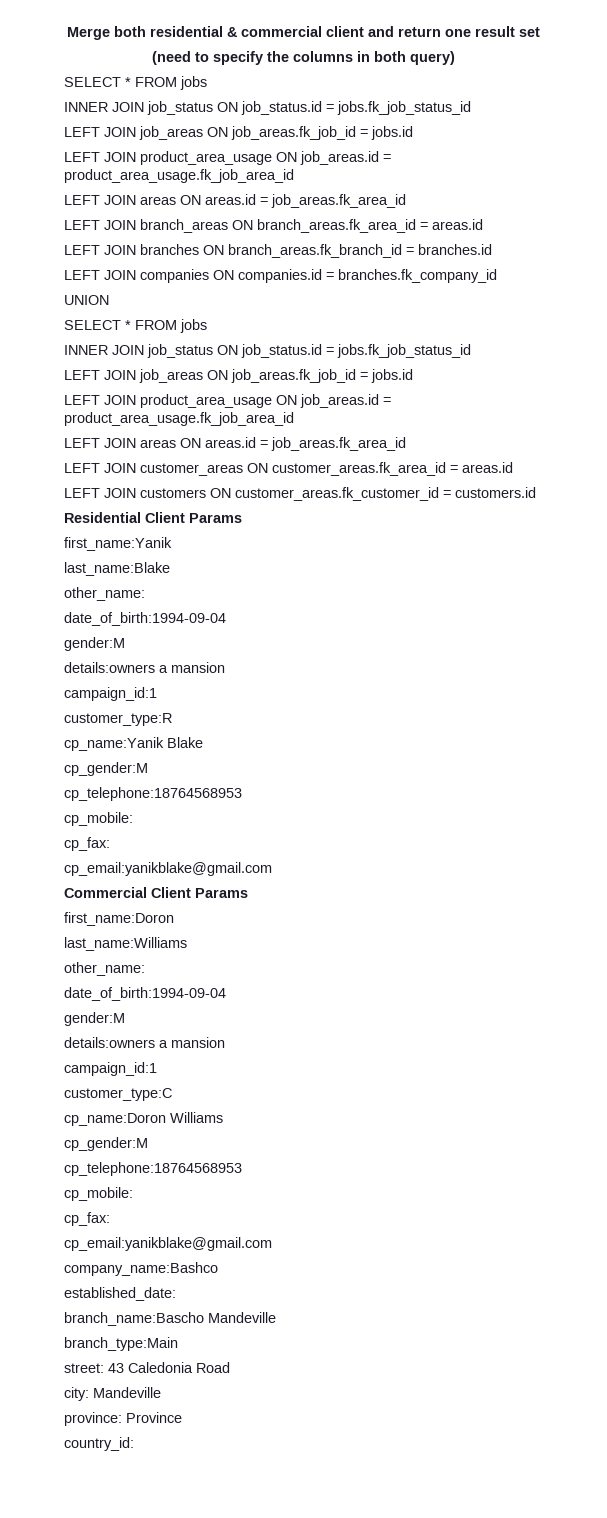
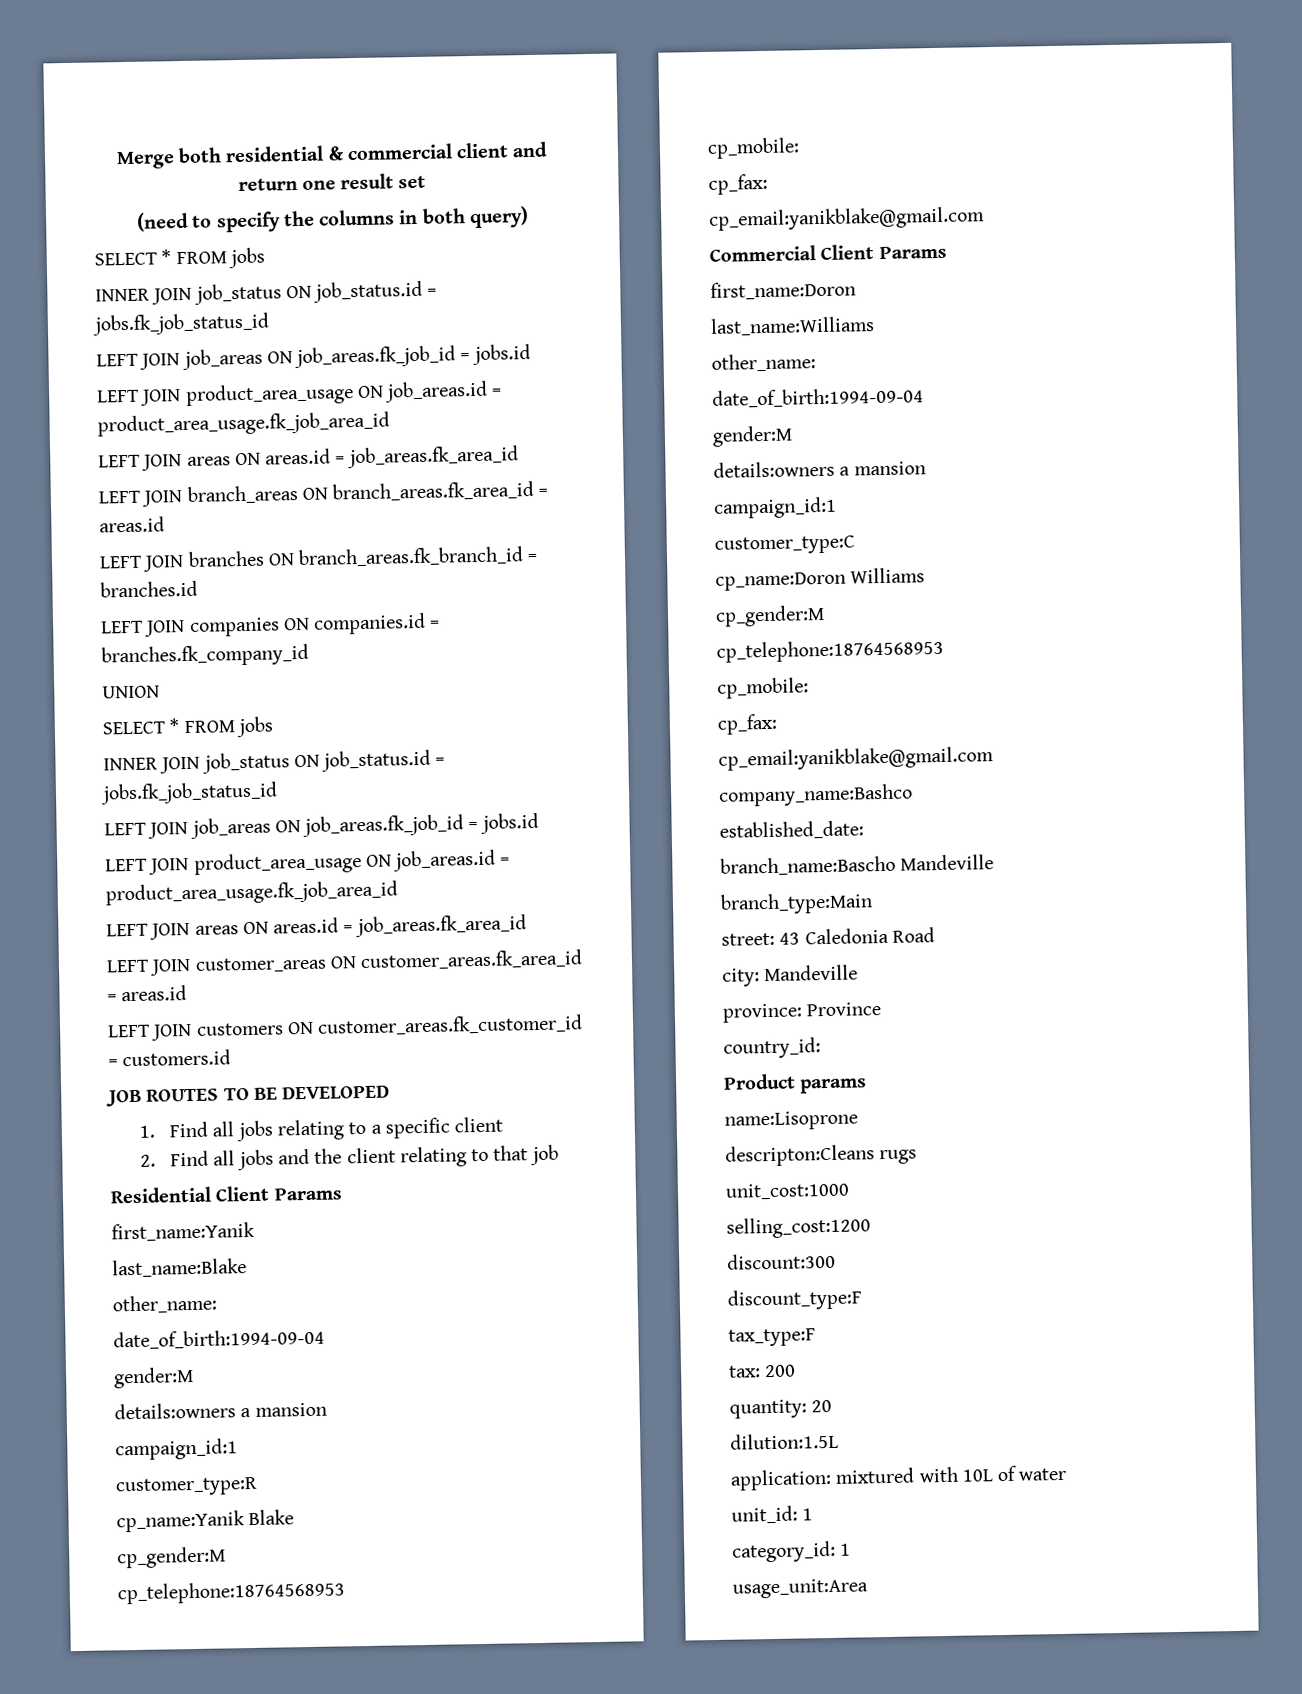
+ JOB ROUTES TO BE DEVELOPED
+ 1. Find all jobs relating to a specific client
+ 2. Find all jobs and the client relating to that job
+ Product params
+ name:Lisoprone
+ descripton:Cleans rugs
+ unit_cost:1000
+ selling_cost:1200
+ discount:300
+ discount_type:F
+ tax_type:F
+ tax: 200
+ quantity: 20
+ dilution:1.5L
+ application: mixtured with 10L of water
+ unit_id: 1
+ category_id: 1
+ usage_unit:Area

